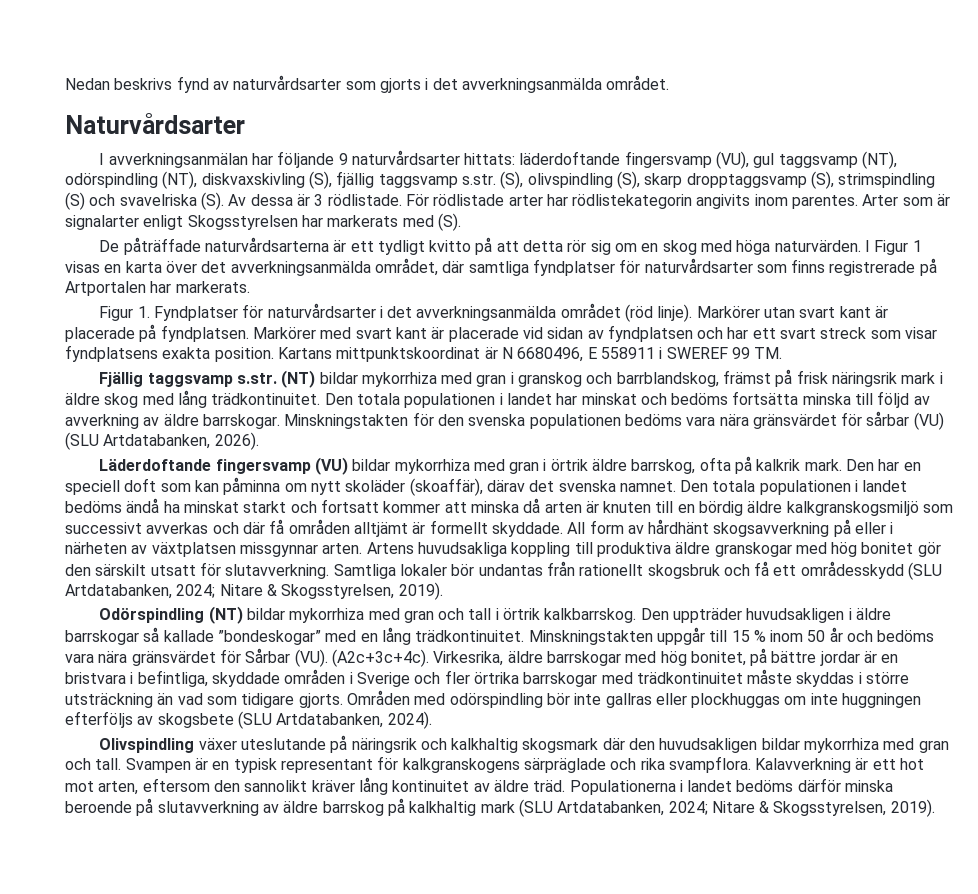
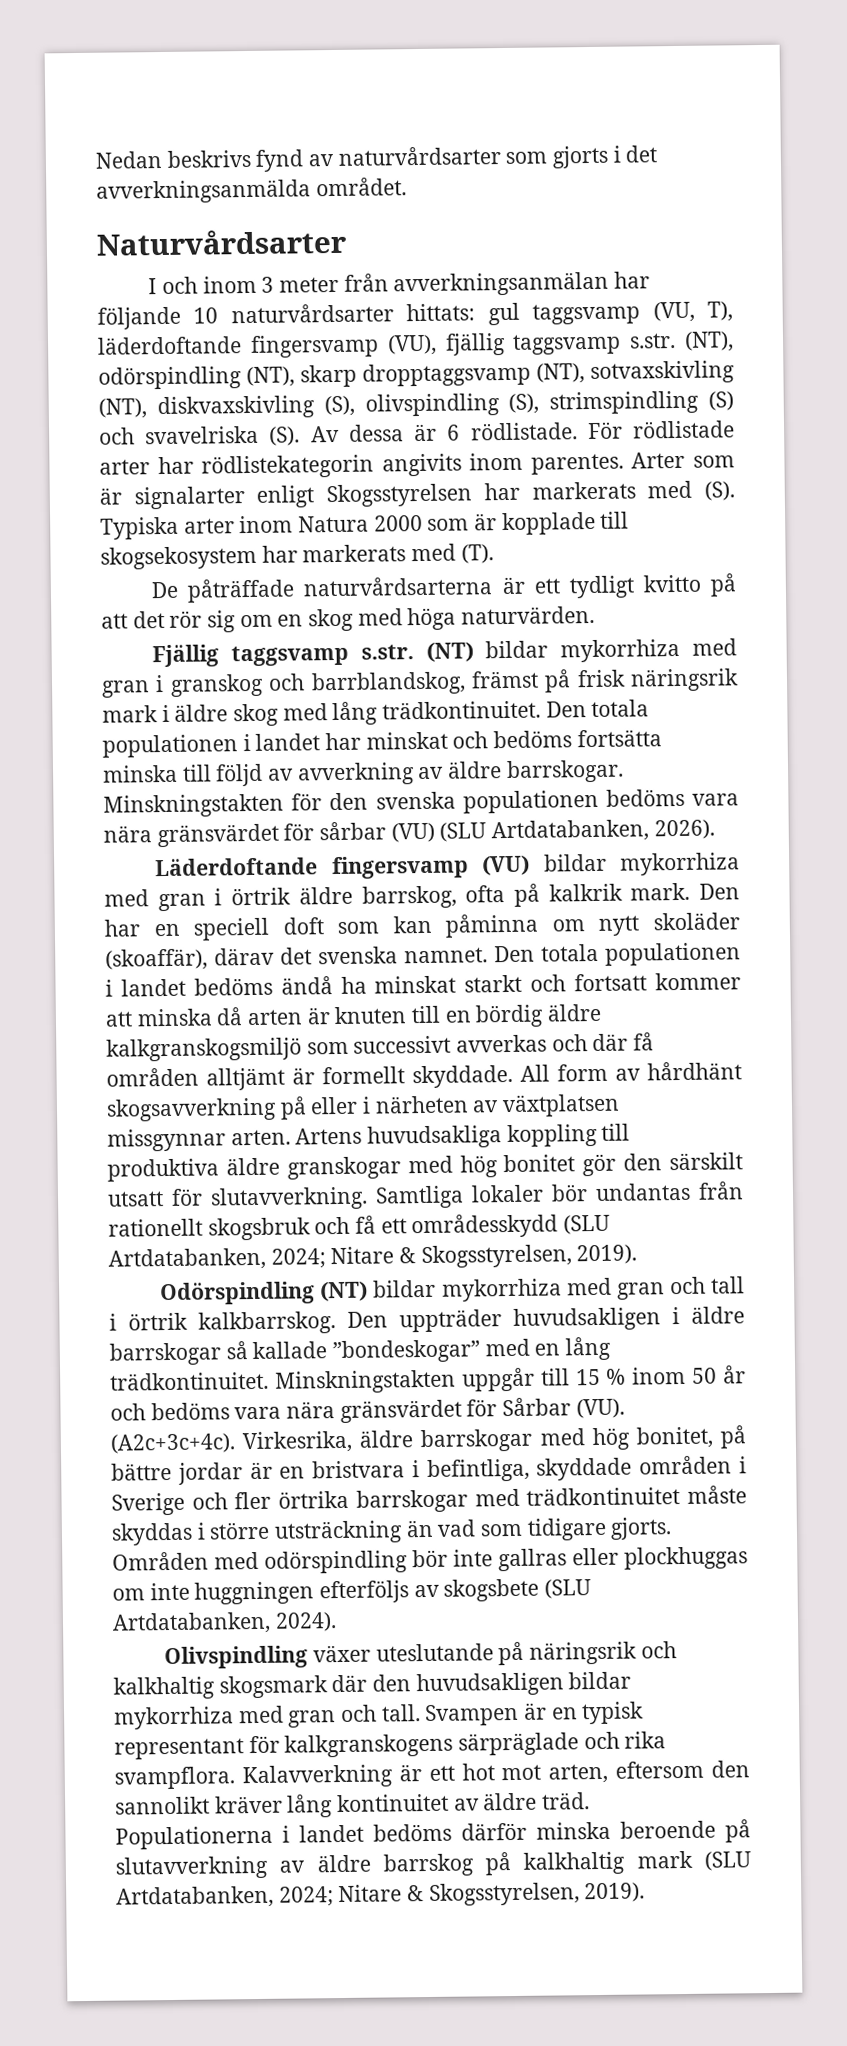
- I avverkningsanmälan har följande 9 naturvårdsarter hittats: läderdoftande fingersvamp (VU), gul taggsvamp (NT), odörspindling (NT), diskvaxskivling (S), fjällig taggsvamp s.str. (S), olivspindling (S), skarp dropptaggsvamp (S), strimspindling (S) och svavelriska (S). Av dessa är 3 rödlistade.
+ I och inom 3 meter från avverkningsanmälan har följande 10 naturvårdsarter hittats: gul taggsvamp (VU, T), läderdoftande fingersvamp (VU), fjällig taggsvamp s.str. (NT), odörspindling (NT), skarp dropptaggsvamp (NT), sotvaxskivling (NT), diskvaxskivling (S), olivspindling (S), strimspindling (S) och svavelriska (S). Av dessa är 6 rödlistade.
- Arter som är signalarter enligt Skogsstyrelsen har markerats med (S).
+ Arter som är signalarter enligt Skogsstyrelsen har markerats med (S). Typiska arter inom Natura 2000 som är kopplade till skogsekosystem har markerats med (T).
- De påträffade naturvårdsarterna är ett tydligt kvitto på att detta rör sig om en skog med höga naturvärden. I Figur 1 visas en karta över det avverkningsanmälda området, där samtliga fyndplatser för naturvårdsarter som finns registrerade på Artportalen har markerats.
- Figur 1. Fyndplatser för naturvårdsarter i det avverkningsanmälda området (röd linje). Markörer utan svart kant är placerade på fyndplatsen. Markörer med svart kant är placerade vid sidan av fyndplatsen och har ett svart streck som visar fyndplatsens exakta position. Kartans mittpunktskoordinat är N 6680496, E 558911 i SWEREF 99 TM.
+ De påträffade naturvårdsarterna är ett tydligt kvitto på att det rör sig om en skog med höga naturvärden.

